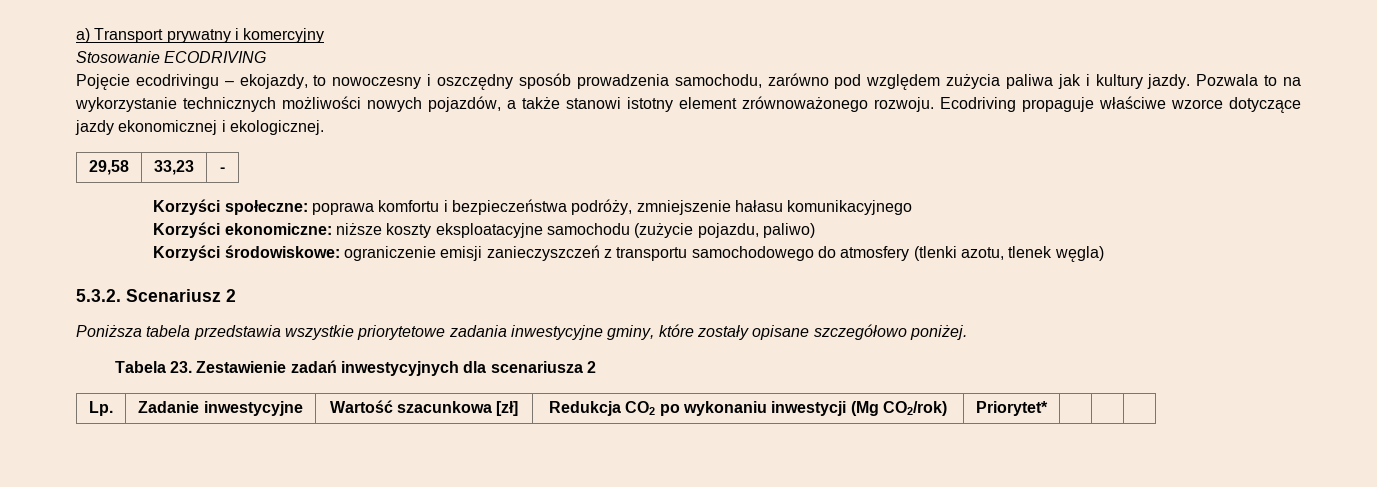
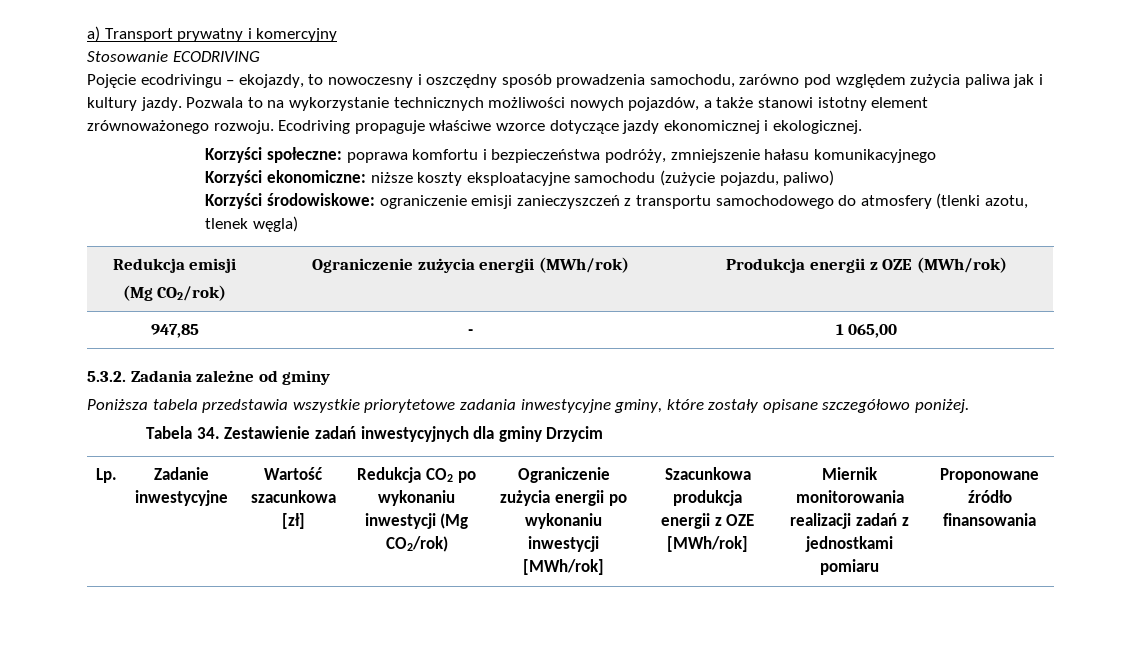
- 29,58 | 33,23 | -
- 5.3.2. Scenariusz 2
+ Redukcja emisji
+ (Mg CO2/rok) | Ograniczenie zużycia energii (MWh/rok) | Produkcja energii z OZE (MWh/rok)
+ 947,85 | - | 1 065,00
+ 5.3.2. Zadania zależne od gminy
- Tabela 23. Zestawienie zadań inwestycyjnych dla scenariusza 2
+ Tabela 34. Zestawienie zadań inwestycyjnych dla gminy Drzycim
- Lp. | Zadanie inwestycyjne | Wartość szacunkowa [zł] | Redukcja CO2 po wykonaniu inwestycji (Mg CO2/rok) | Priorytet* | | |
+ Lp. | Zadanie inwestycyjne | Wartość szacunkowa [zł] | Redukcja CO2 po wykonaniu inwestycji (Mg CO2/rok) | Ograniczenie zużycia energii po wykonaniu inwestycji [MWh/rok] | Szacunkowa produkcja energii z OZE [MWh/rok] | Miernik monitorowania realizacji zadań z jednostkami pomiaru | Proponowane źródło finansowania

